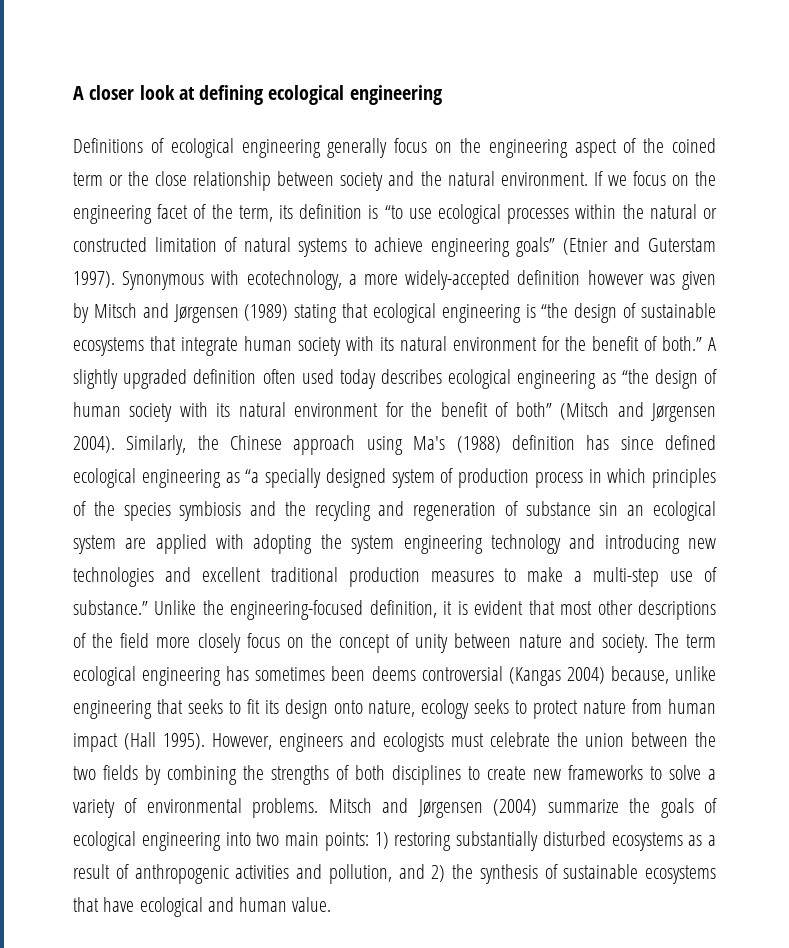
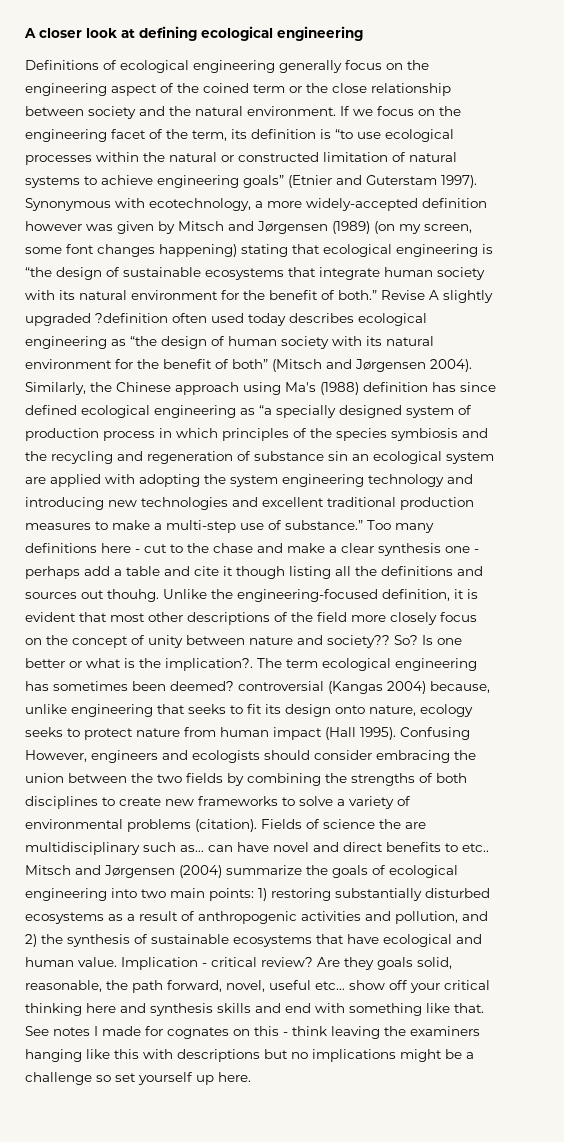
- Synonymous with ecotechnology, a more widely-accepted definition however was given by Mitsch and Jørgensen (1989) stating that ecological engineering is “the design of sustainable ecosystems that integrate human society with its natural environment for the benefit of both.”
+ Synonymous with ecotechnology, a more widely-accepted definition however was given by Mitsch and Jørgensen (1989) (on my screen, some font changes happening) stating that ecological engineering is “the design of sustainable ecosystems that integrate human society with its natural environment for the benefit of both.”
- A slightly upgraded definition often used today describes ecological engineering as “the design of human society with its natural environment for the benefit of both” (Mitsch and Jørgensen 2004).
+ Revise A slightly upgraded ?definition often used today describes ecological engineering as “the design of human society with its natural environment for the benefit of both” (Mitsch and Jørgensen 2004).
+ Too many definitions here - cut to the chase and make a clear synthesis one - perhaps add a table and cite it though listing all the definitions and sources out thouhg.
- Unlike the engineering-focused definition, it is evident that most other descriptions of the field more closely focus on the concept of unity between nature and society.
+ Unlike the engineering-focused definition, it is evident that most other descriptions of the field more closely focus on the concept of unity between nature and society?? So? Is one better or what is the implication?.
- The term ecological engineering has sometimes been deems controversial (Kangas 2004) because, unlike engineering that seeks to fit its design onto nature, ecology seeks to protect nature from human impact (Hall 1995).
+ The term ecological engineering has sometimes been deemed? controversial (Kangas 2004) because, unlike engineering that seeks to fit its design onto nature, ecology seeks to protect nature from human impact (Hall 1995).
- However, engineers and ecologists must celebrate the union between the two fields by combining the strengths of both disciplines to create new frameworks to solve a variety of environmental problems.
+ Confusing However, engineers and ecologists should consider embracing the union between the two fields by combining the strengths of both disciplines to create new frameworks to solve a variety of environmental problems (citation). Fields of science the are multidisciplinary such as… can have novel and direct benefits to etc..
+ Implication - critical review? Are they goals solid, reasonable, the path forward, novel, useful etc… show off your critical thinking here and synthesis skills and end with something like that. See notes I made for cognates on this - think leaving the examiners hanging like this with descriptions but no implications might be a challenge so set yourself up here.

